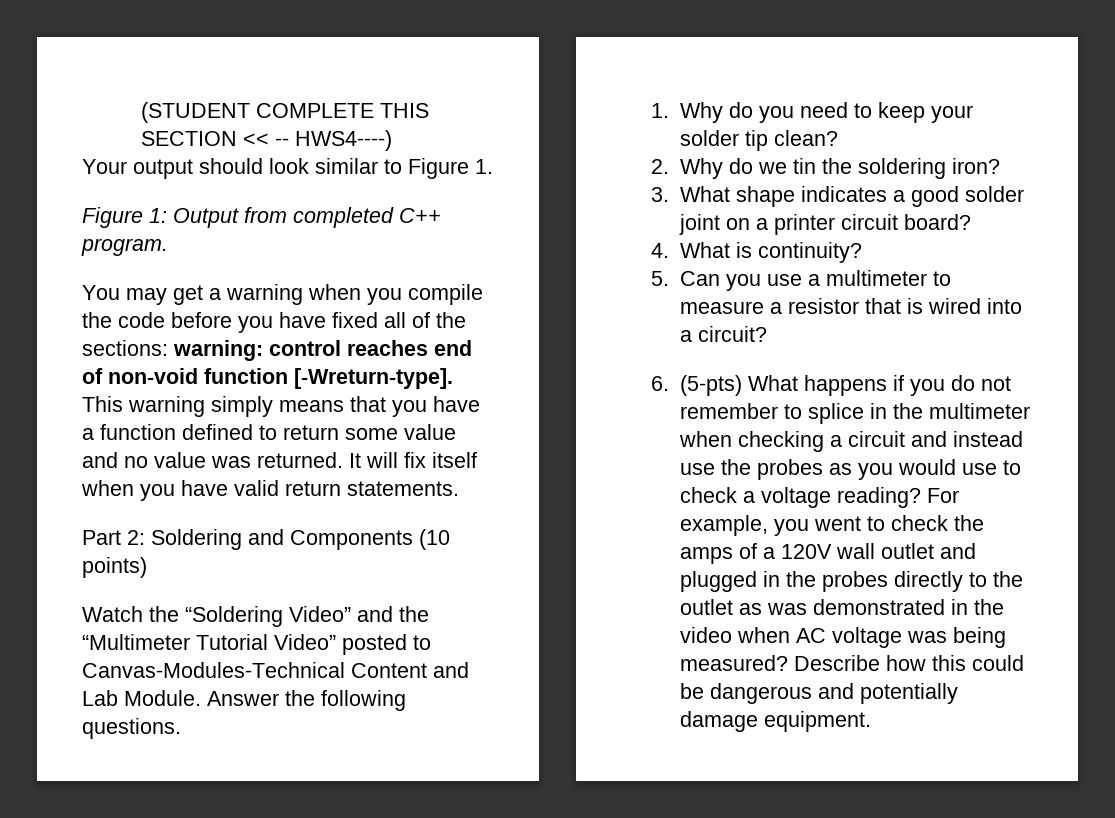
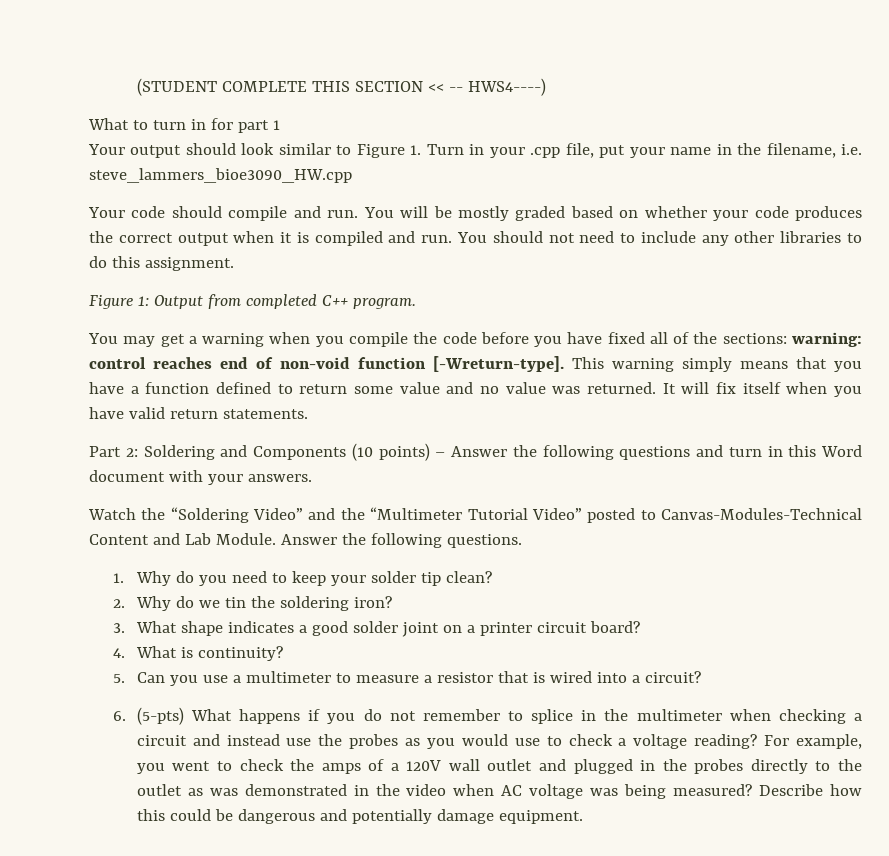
+ What to turn in for part 1
- Your output should look similar to Figure 1.
+ Your output should look similar to Figure 1. Turn in your .cpp file, put your name in the filename, i.e. steve_lammers_bioe3090_HW.cpp
+ Your code should compile and run. You will be mostly graded based on whether your code produces the correct output when it is compiled and run. You should not need to include any other libraries to do this assignment.
- Part 2: Soldering and Components (10 points)
+ Part 2: Soldering and Components (10 points) – Answer the following questions and turn in this Word document with your answers.

